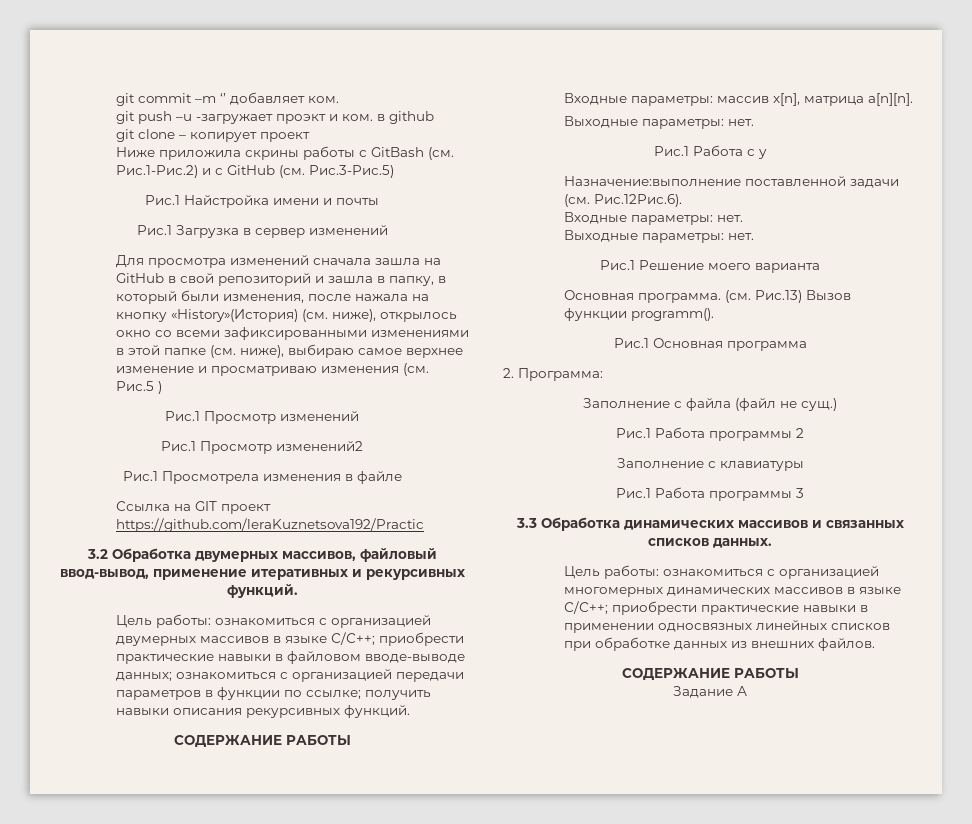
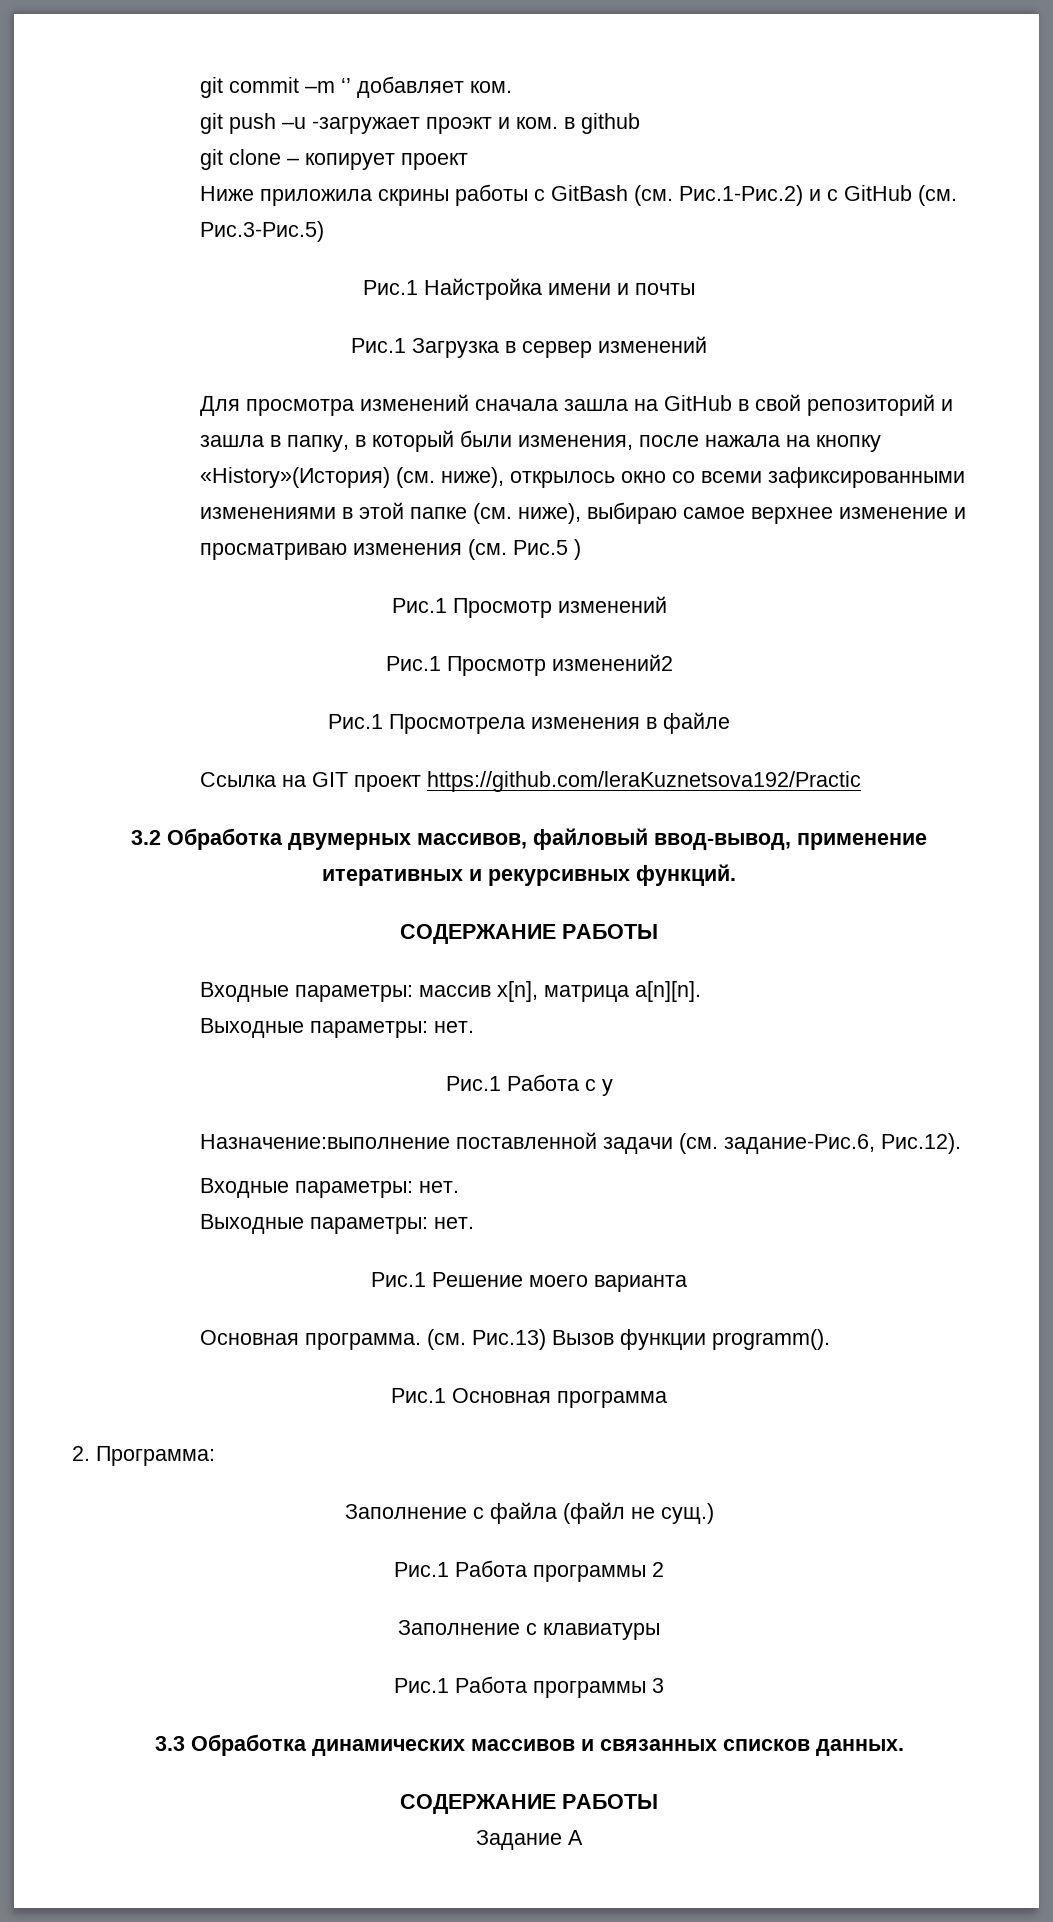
- Цель работы: ознакомиться с организацией двумерных массивов в языке С/С++; приобрести практические навыки в файловом вводе-выводе данных; ознакомиться с организацией передачи параметров в функции по ссылке; получить навыки описания рекурсивных функций.
- Назначение:выполнение поставленной задачи (см. Рис.12Рис.6).
+ Назначение:выполнение поставленной задачи (см. задание-Рис.6, Рис.12).
- Цель работы: ознакомиться с организацией многомерных динамических массивов в языке С/С++; приобрести практические навыки в применении односвязных линейных списков при обработке данных из внешних файлов.

